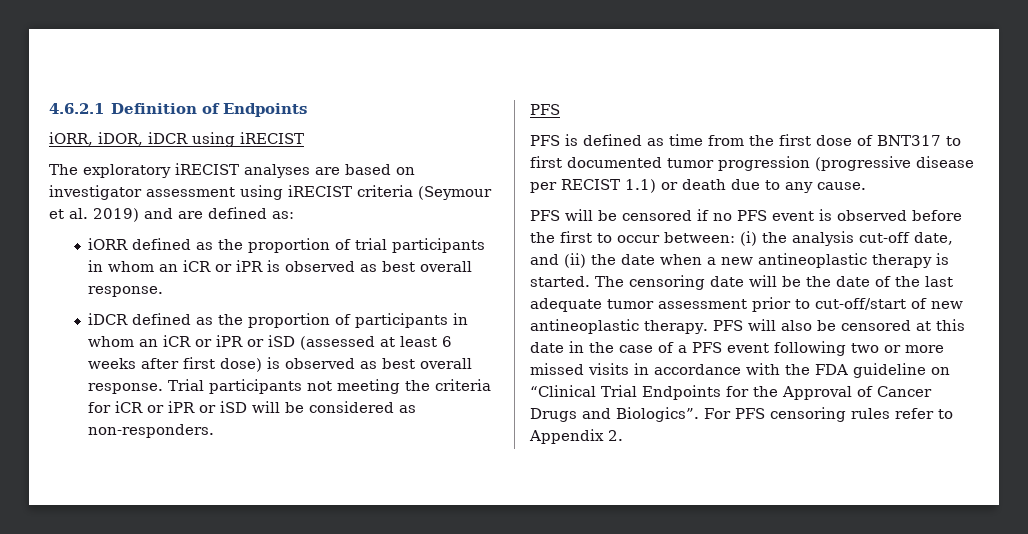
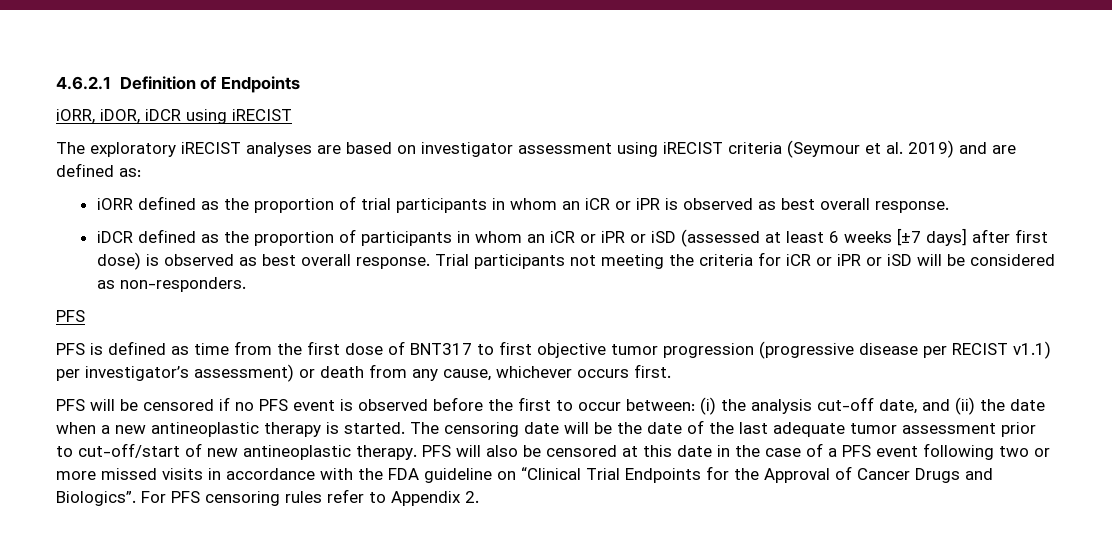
- iDCR defined as the proportion of participants in whom an iCR or iPR or iSD (assessed at least 6 weeks after first dose) is observed as best overall response.
+ iDCR defined as the proportion of participants in whom an iCR or iPR or iSD (assessed at least 6 weeks [±7 days] after first dose) is observed as best overall response.
- PFS is defined as time from the first dose of BNT317 to first documented tumor progression (progressive disease per RECIST 1.1) or death due to any cause.
+ PFS is defined as time from the first dose of BNT317 to first objective tumor progression (progressive disease per RECIST v1.1) per investigator’s assessment) or death from any cause, whichever occurs first.

